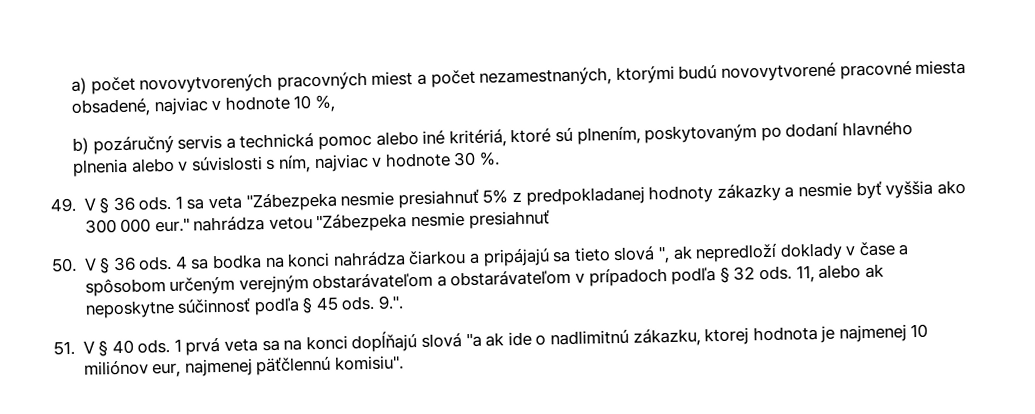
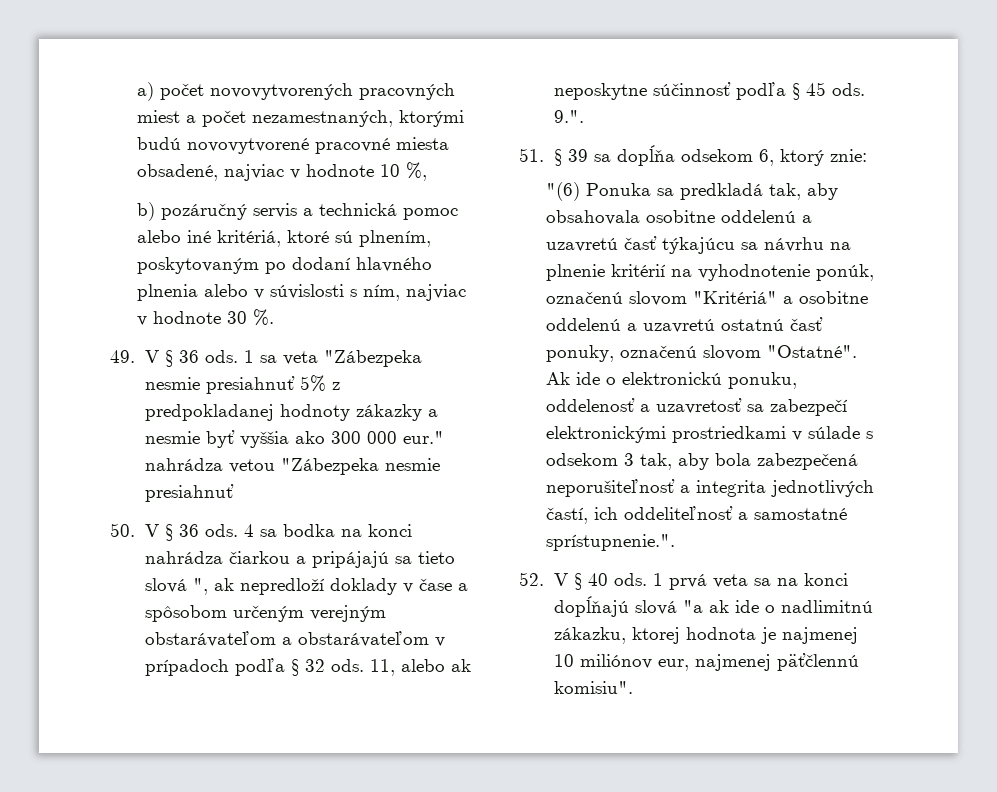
- 51. V § 40 ods.
+ 51. § 39 sa dopĺňa odsekom 6, ktorý znie:
+ "(6) Ponuka sa predkladá tak, aby obsahovala osobitne oddelenú a uzavretú časť týkajúcu sa návrhu na plnenie kritérií na vyhodnotenie ponúk, označenú slovom "Kritériá" a osobitne oddelenú a uzavretú ostatnú časť ponuky, označenú slovom "Ostatné". Ak ide o elektronickú ponuku, oddelenosť a uzavretosť sa zabezpečí elektronickými prostriedkami v súlade s odsekom 3 tak, aby bola zabezpečená neporušiteľnosť a integrita jednotlivých častí, ich oddeliteľnosť a samostatné sprístupnenie.".
+ 52. V § 40 ods.

